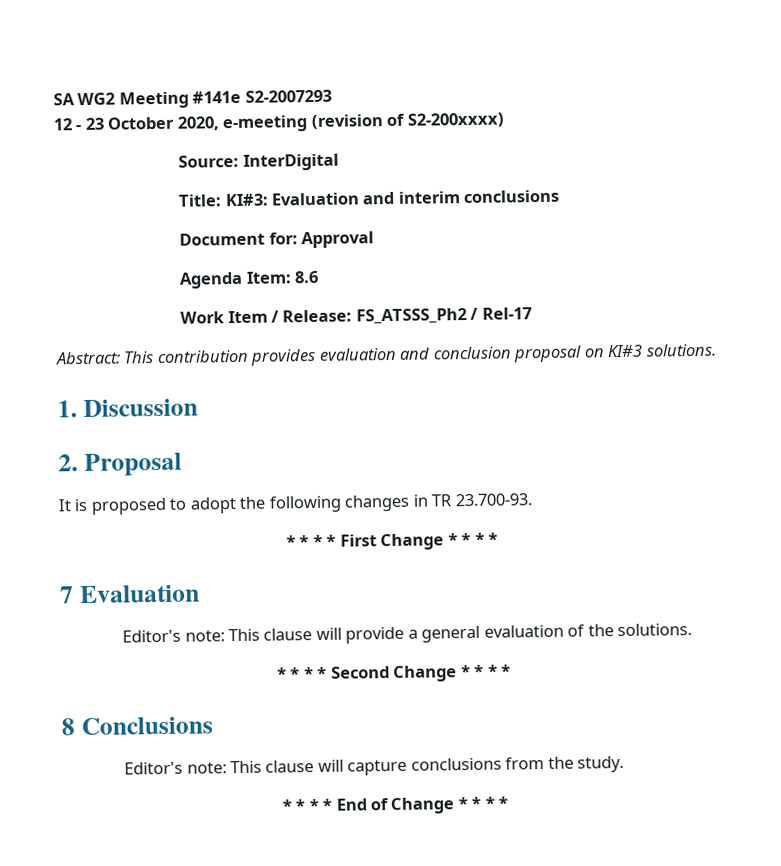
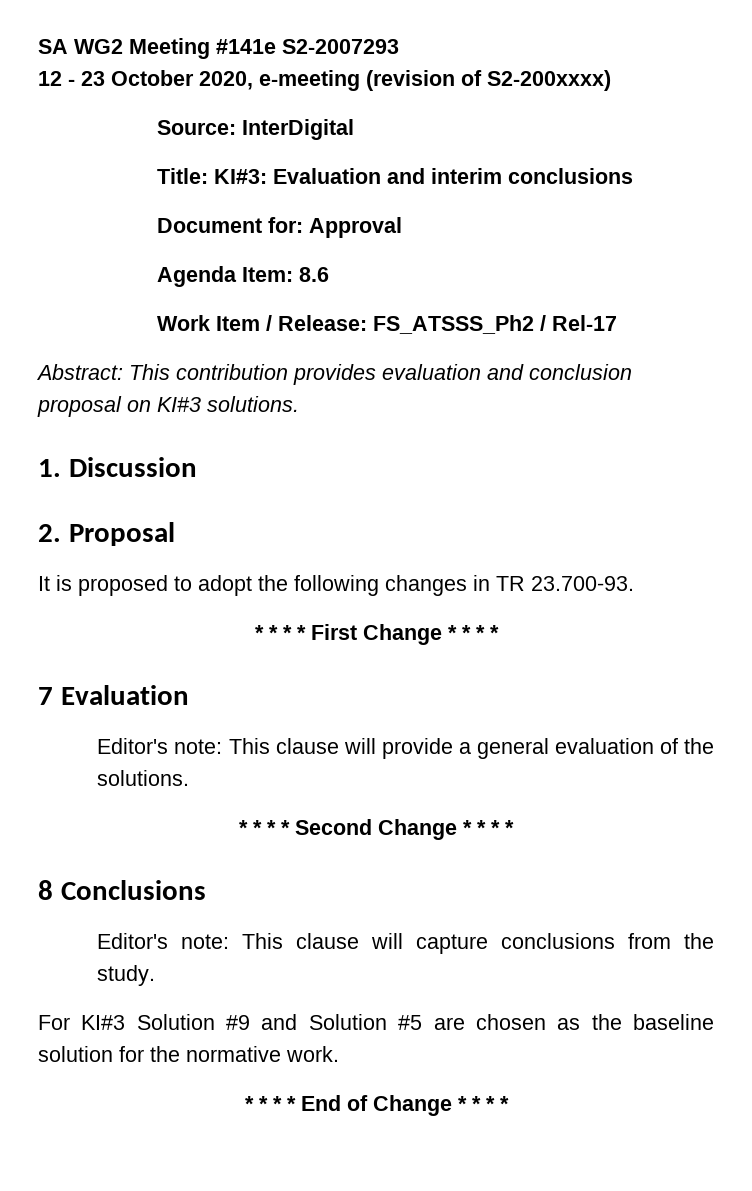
+ For KI#3 Solution #9 and Solution #5 are chosen as the baseline solution for the normative work.

